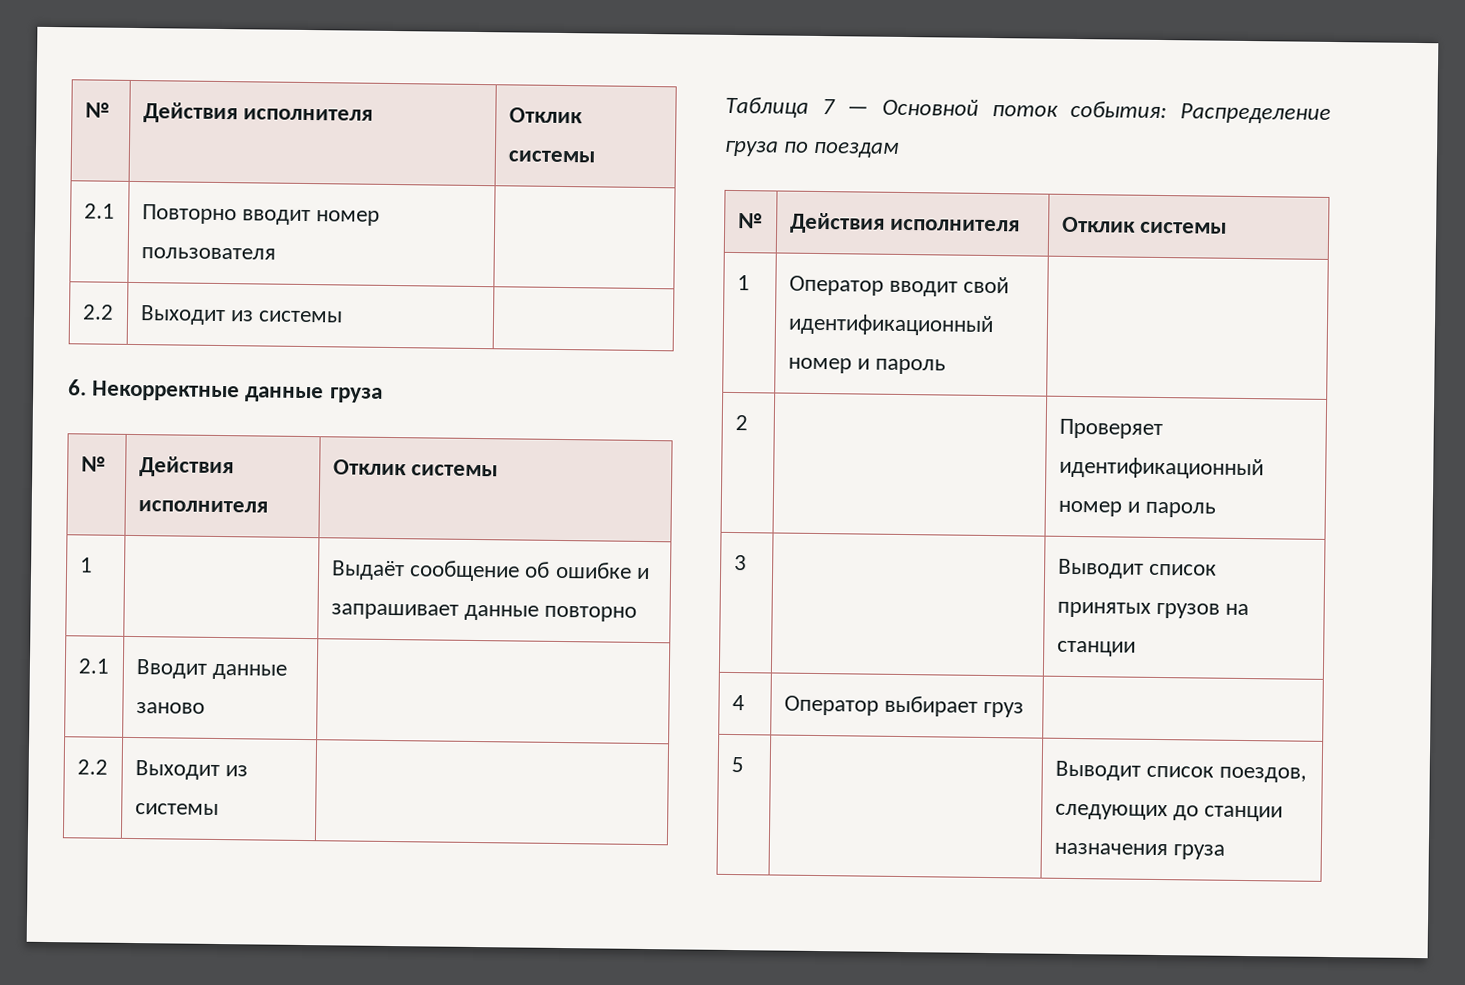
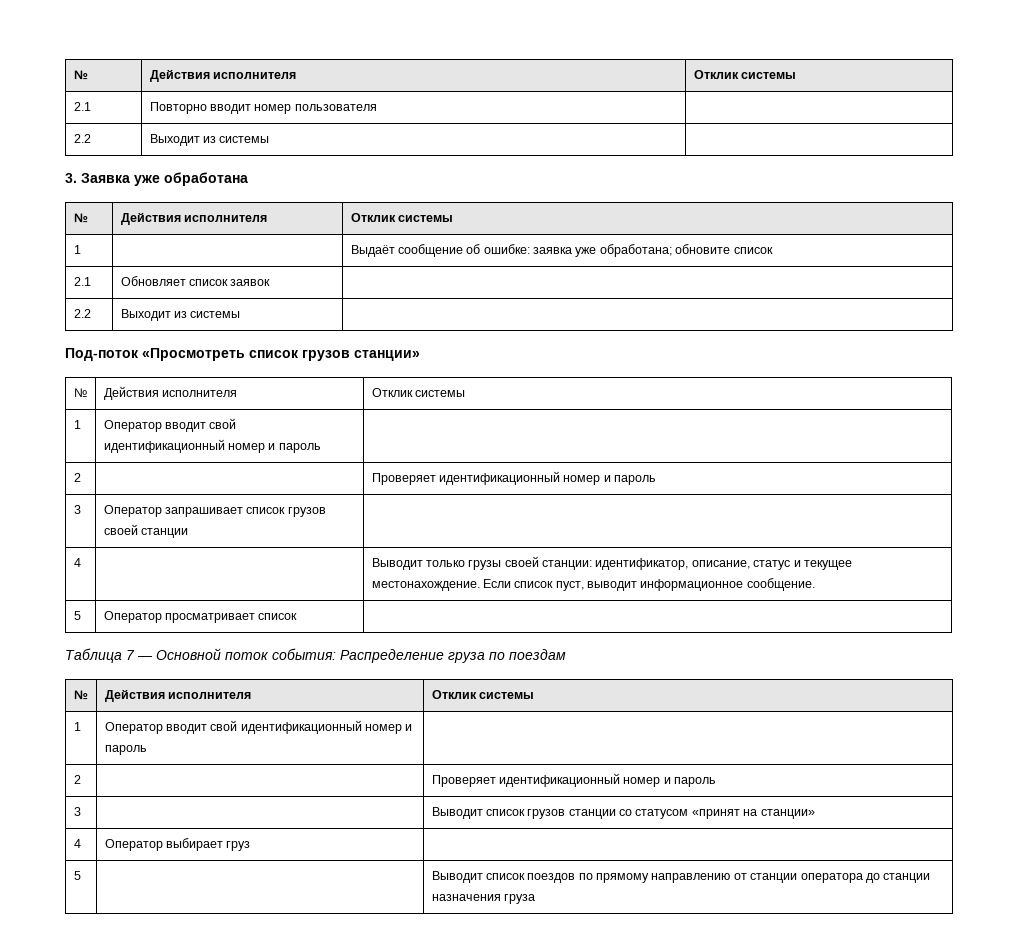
- 6. Некорректные данные груза
+ 3. Заявка уже обработана
- 1 | | Выдаёт сообщение об ошибке и запрашивает данные повторно
- 2.1 | Вводит данные заново |
+ 1 | | Выдаёт сообщение об ошибке: заявка уже обработана; обновите список
+ 2.1 | Обновляет список заявок |
  2.2 | Выходит из системы |
+ Под-поток «Просмотреть список грузов станции»
+ № | Действия исполнителя | Отклик системы
+ 1 | Оператор вводит свой идентификационный номер и пароль |
+ 2 | | Проверяет идентификационный номер и пароль
+ 3 | Оператор запрашивает список грузов своей станции |
+ 4 | | Выводит только грузы своей станции: идентификатор, описание, статус и текущее местонахождение. Если список пуст, выводит информационное сообщение.
+ 5 | Оператор просматривает список |
- 3 | | Выводит список принятых грузов на станции
+ 3 | | Выводит список грузов станции со статусом «принят на станции»
- 5 | | Выводит список поездов, следующих до станции назначения груза
+ 5 | | Выводит список поездов по прямому направлению от станции оператора до станции назначения груза

